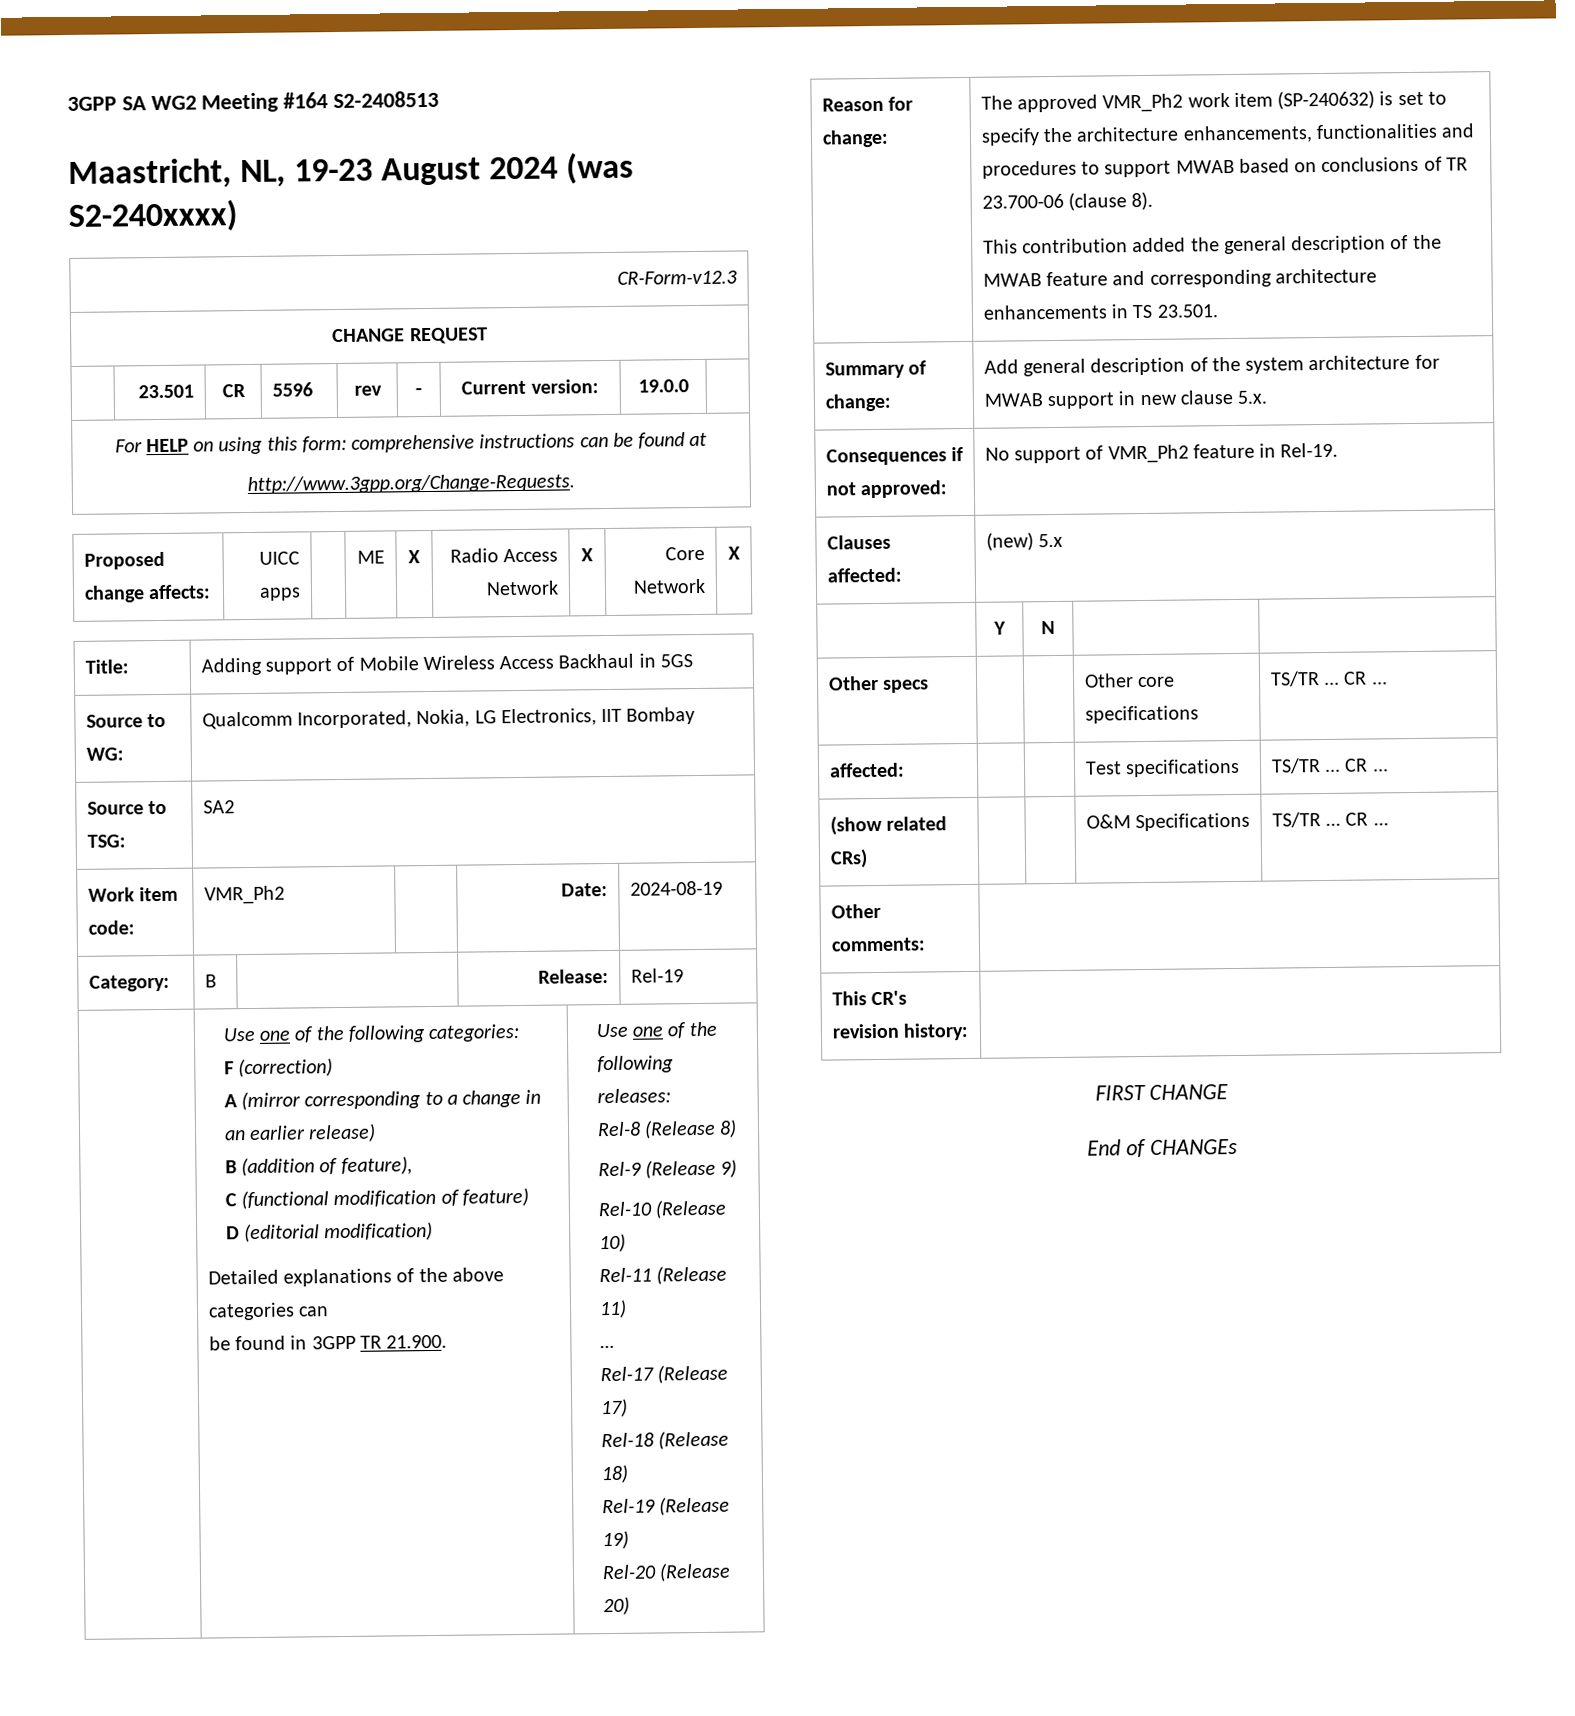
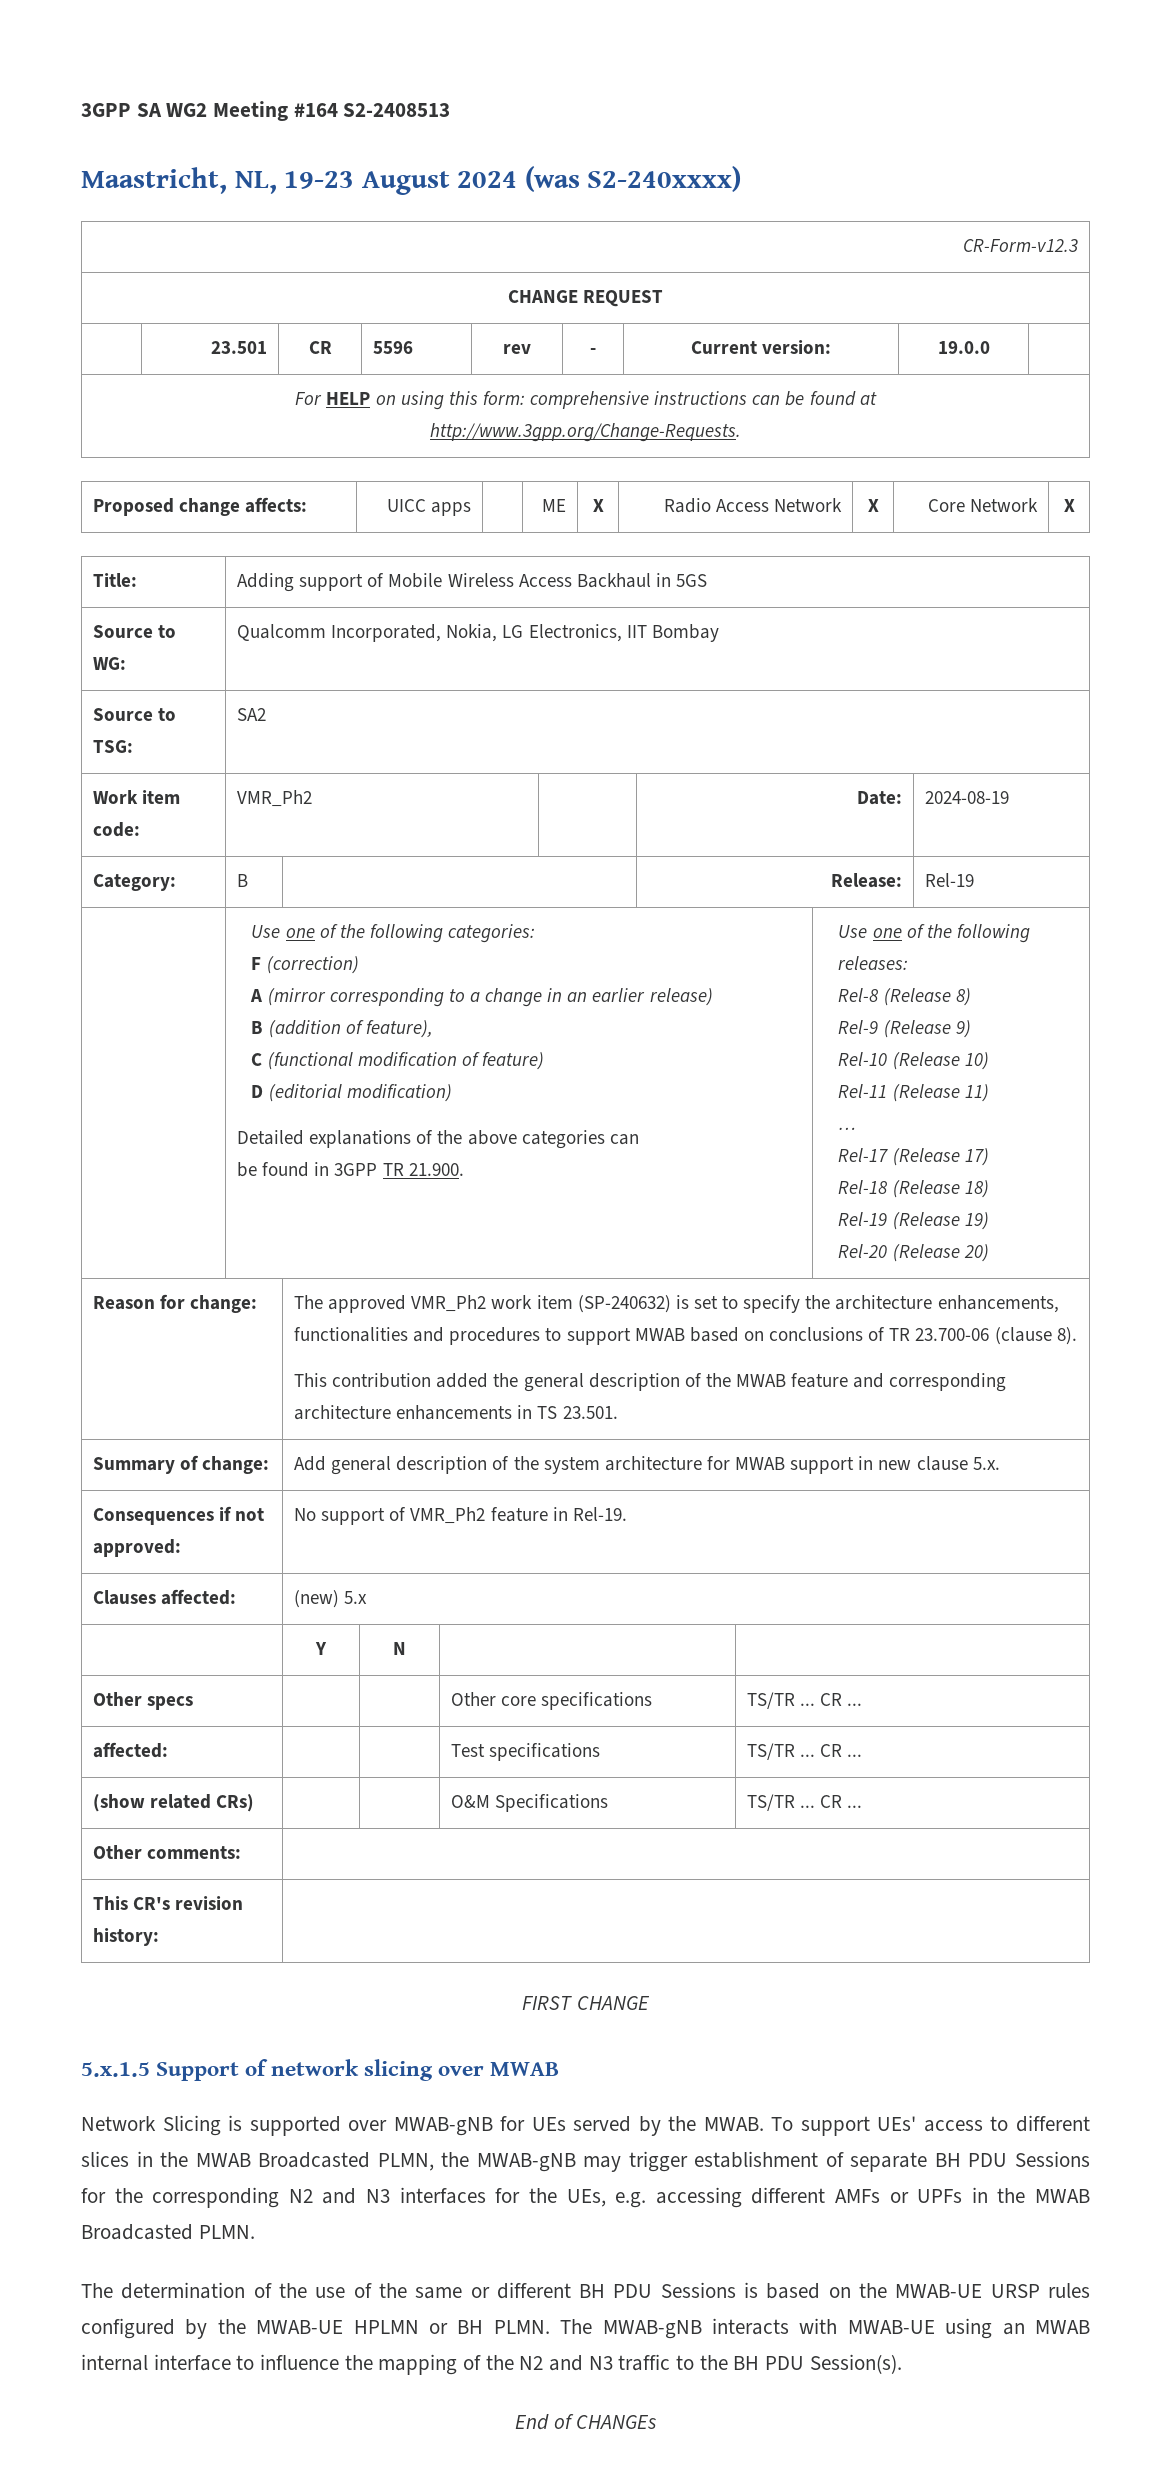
+ 5.x.1.5 Support of network slicing over MWAB
+ Network Slicing is supported over MWAB-gNB for UEs served by the MWAB. To support UEs' access to different slices in the MWAB Broadcasted PLMN, the MWAB-gNB may trigger establishment of separate BH PDU Sessions for the corresponding N2 and N3 interfaces for the UEs, e.g. accessing different AMFs or UPFs in the MWAB Broadcasted PLMN.
+ The determination of the use of the same or different BH PDU Sessions is based on the MWAB-UE URSP rules configured by the MWAB-UE HPLMN or BH PLMN. The MWAB-gNB interacts with MWAB-UE using an MWAB internal interface to influence the mapping of the N2 and N3 traffic to the BH PDU Session(s).

